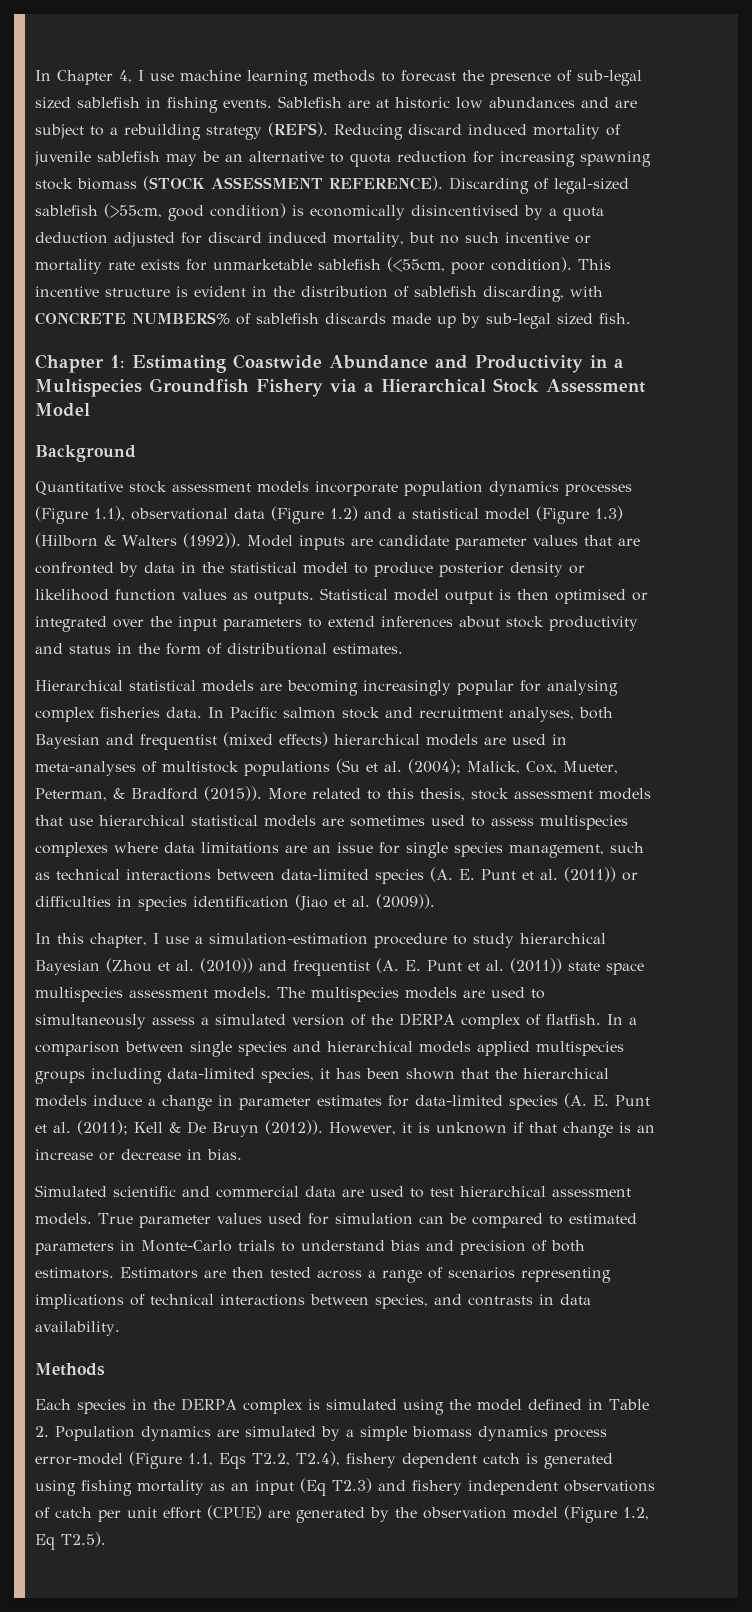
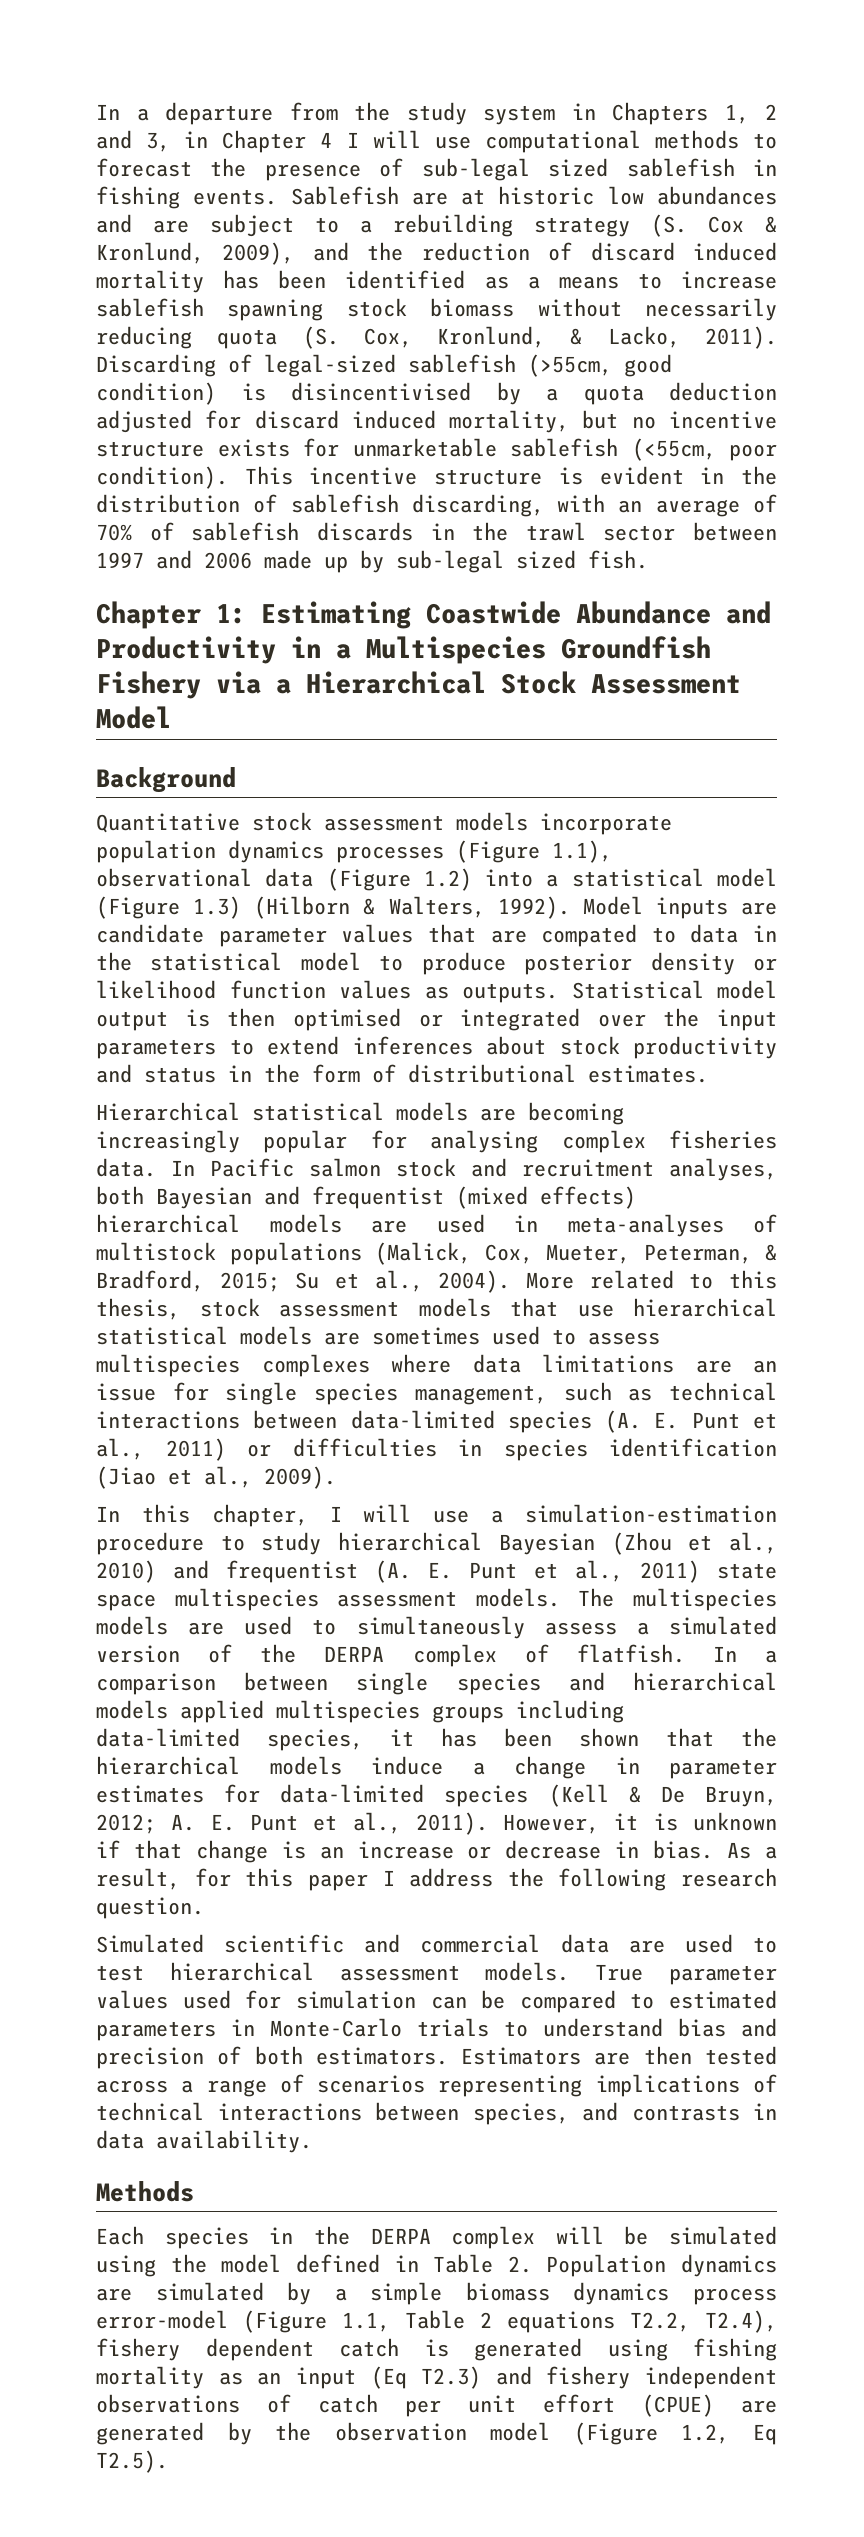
- In Chapter 4, I use machine learning methods to forecast the presence of sub-legal sized sablefish in fishing events.
+ In a departure from the study system in Chapters 1, 2 and 3, in Chapter 4 I will use computational methods to forecast the presence of sub-legal sized sablefish in fishing events.
- Sablefish are at historic low abundances and are subject to a rebuilding strategy (REFS). Reducing discard induced mortality of juvenile sablefish may be an alternative to quota reduction for increasing spawning stock biomass (STOCK ASSESSMENT REFERENCE).
+ Sablefish are at historic low abundances and are subject to a rebuilding strategy (S. Cox & Kronlund, 2009), and the reduction of discard induced mortality has been identified as a means to increase sablefish spawning stock biomass without necessarily reducing quota (S. Cox, Kronlund, & Lacko, 2011).
- Discarding of legal-sized sablefish (>55cm, good condition) is economically disincentivised by a quota deduction adjusted for discard induced mortality, but no such incentive or mortality rate exists for unmarketable sablefish (<55cm, poor condition).
+ Discarding of legal-sized sablefish (>55cm, good condition) is disincentivised by a quota deduction adjusted for discard induced mortality, but no incentive structure exists for unmarketable sablefish (<55cm, poor condition).
- This incentive structure is evident in the distribution of sablefish discarding, with CONCRETE NUMBERS% of sablefish discards made up by sub-legal sized fish.
+ This incentive structure is evident in the distribution of sablefish discarding, with an average of 70% of sablefish discards in the trawl sector between 1997 and 2006 made up by sub-legal sized fish.
- Quantitative stock assessment models incorporate population dynamics processes (Figure 1.1), observational data (Figure 1.2) and a statistical model (Figure 1.3) (Hilborn & Walters (1992)).
+ Quantitative stock assessment models incorporate population dynamics processes (Figure 1.1), observational data (Figure 1.2) into a statistical model (Figure 1.3) (Hilborn & Walters, 1992).
- Model inputs are candidate parameter values that are confronted by data in the statistical model to produce posterior density or likelihood function values as outputs.
+ Model inputs are candidate parameter values that are compated to data in the statistical model to produce posterior density or likelihood function values as outputs.
- In Pacific salmon stock and recruitment analyses, both Bayesian and frequentist (mixed effects) hierarchical models are used in meta-analyses of multistock populations (Su et al. (2004); Malick, Cox, Mueter, Peterman, & Bradford (2015)).
+ In Pacific salmon stock and recruitment analyses, both Bayesian and frequentist (mixed effects) hierarchical models are used in meta-analyses of multistock populations (Malick, Cox, Mueter, Peterman, & Bradford, 2015; Su et al., 2004).
- More related to this thesis, stock assessment models that use hierarchical statistical models are sometimes used to assess multispecies complexes where data limitations are an issue for single species management, such as technical interactions between data-limited species (A. E. Punt et al. (2011)) or difficulties in species identification (Jiao et al. (2009)).
+ More related to this thesis, stock assessment models that use hierarchical statistical models are sometimes used to assess multispecies complexes where data limitations are an issue for single species management, such as technical interactions between data-limited species (A. E. Punt et al., 2011) or difficulties in species identification (Jiao et al., 2009).
- In this chapter, I use a simulation-estimation procedure to study hierarchical Bayesian (Zhou et al. (2010)) and frequentist (A. E. Punt et al. (2011)) state space multispecies assessment models.
+ In this chapter, I will use a simulation-estimation procedure to study hierarchical Bayesian (Zhou et al., 2010) and frequentist (A. E. Punt et al., 2011) state space multispecies assessment models.
- In a comparison between single species and hierarchical models applied multispecies groups including data-limited species, it has been shown that the hierarchical models induce a change in parameter estimates for data-limited species (A. E. Punt et al. (2011); Kell & De Bruyn (2012)).
+ In a comparison between single species and hierarchical models applied multispecies groups including data-limited species, it has been shown that the hierarchical models induce a change in parameter estimates for data-limited species (Kell & De Bruyn, 2012; A. E. Punt et al., 2011).
+ As a result, for this paper I address the following research question.
- Each species in the DERPA complex is simulated using the model defined in Table 2. Population dynamics are simulated by a simple biomass dynamics process error-model (Figure 1.1, Eqs T2.2, T2.4), fishery dependent catch is generated using fishing mortality as an input (Eq T2.3) and fishery independent observations of catch per unit effort (CPUE) are generated by the observation model (Figure 1.2, Eq T2.5).
+ Each species in the DERPA complex will be simulated using the model defined in Table 2. Population dynamics are simulated by a simple biomass dynamics process error-model (Figure 1.1, Table 2 equations T2.2, T2.4), fishery dependent catch is generated using fishing mortality as an input (Eq T2.3) and fishery independent observations of catch per unit effort (CPUE) are generated by the observation model (Figure 1.2, Eq T2.5).

